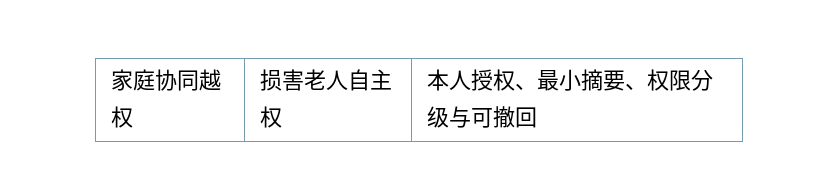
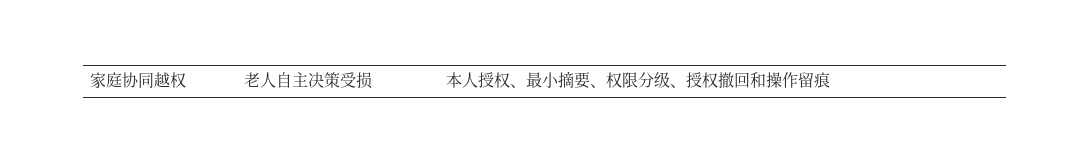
- 家庭协同越权 | 损害老人自主权 | 本人授权、最小摘要、权限分级与可撤回
+ 家庭协同越权 | 老人自主决策受损 | 本人授权、最小摘要、权限分级、授权撤回和操作留痕

